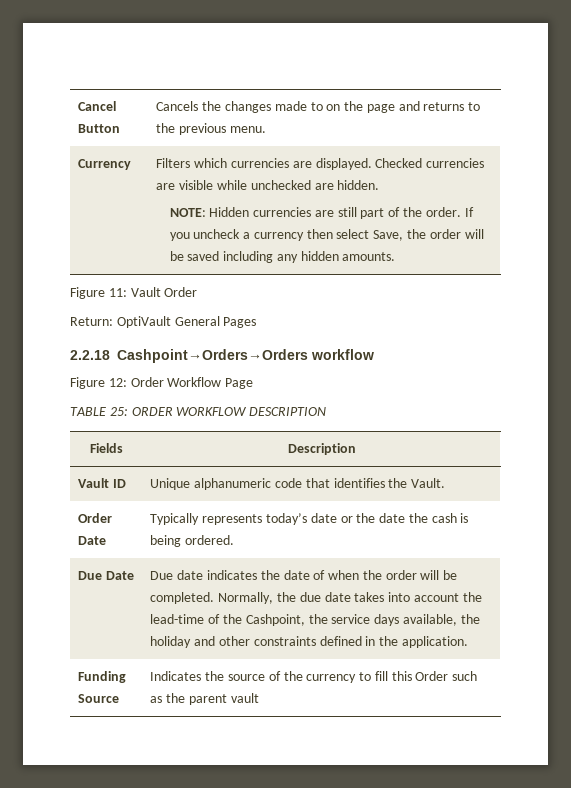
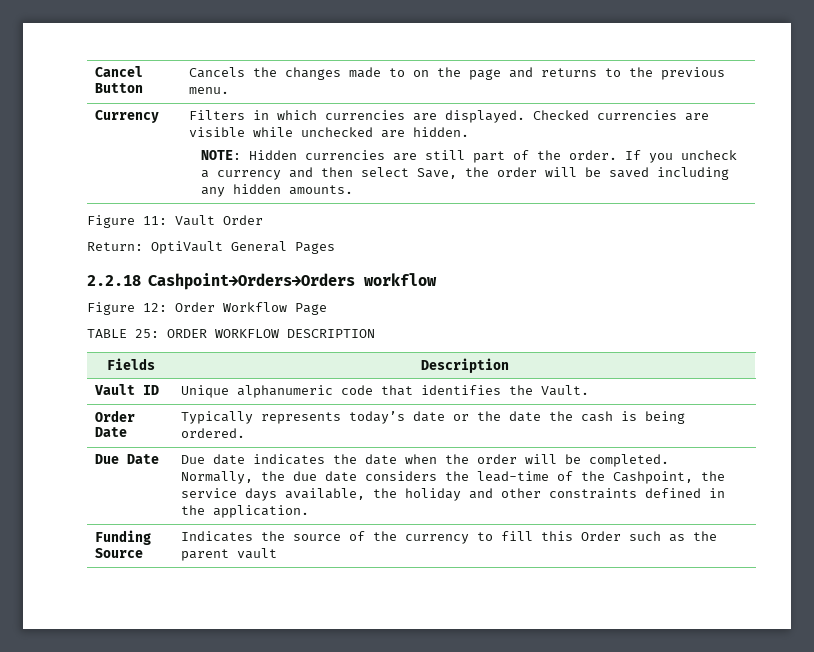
- Filters which currencies are displayed.
+ Filters in which currencies are displayed.
- If you uncheck a currency then select Save, the order will be saved including any hidden amounts.
+ If you uncheck a currency and then select Save, the order will be saved including any hidden amounts.
- Due Date | Due date indicates the date of when the order will be completed. Normally, the due date takes into account the lead-time of the Cashpoint, the service days available, the holiday and other constraints defined in the application.
+ Due Date | Due date indicates the date when the order will be completed. Normally, the due date considers the lead-time of the Cashpoint, the service days available, the holiday and other constraints defined in the application.

